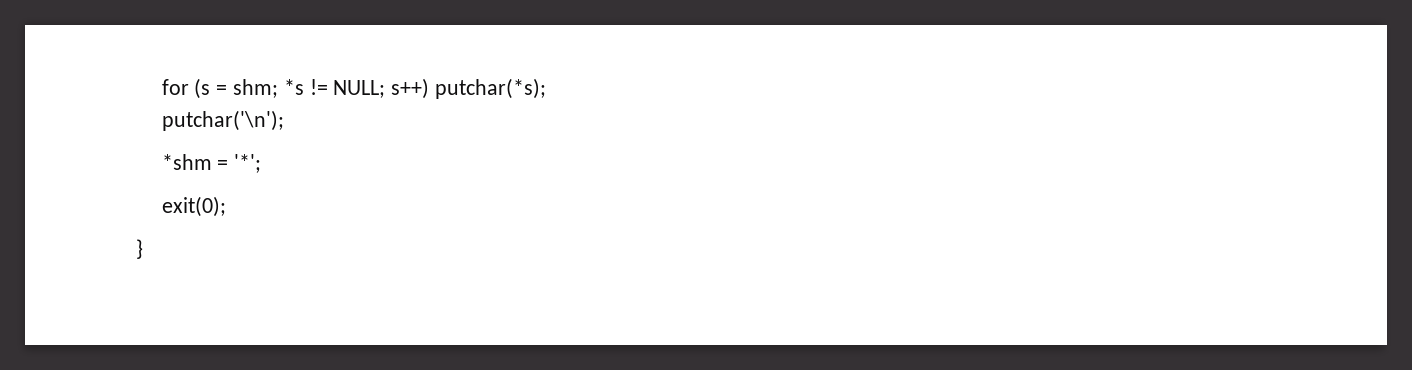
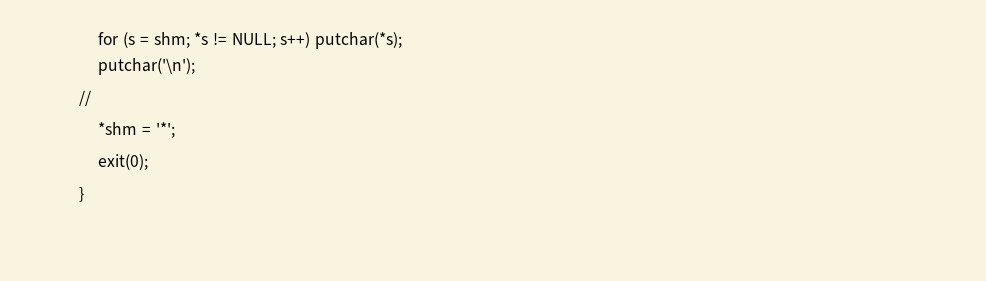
  putchar('\n');
+ //

